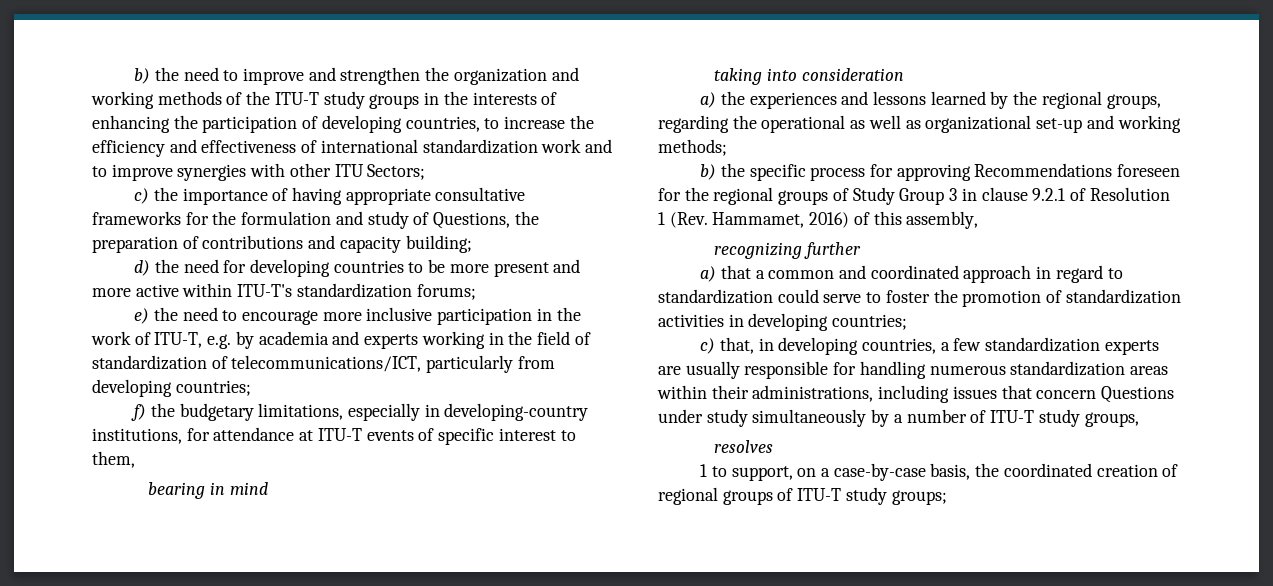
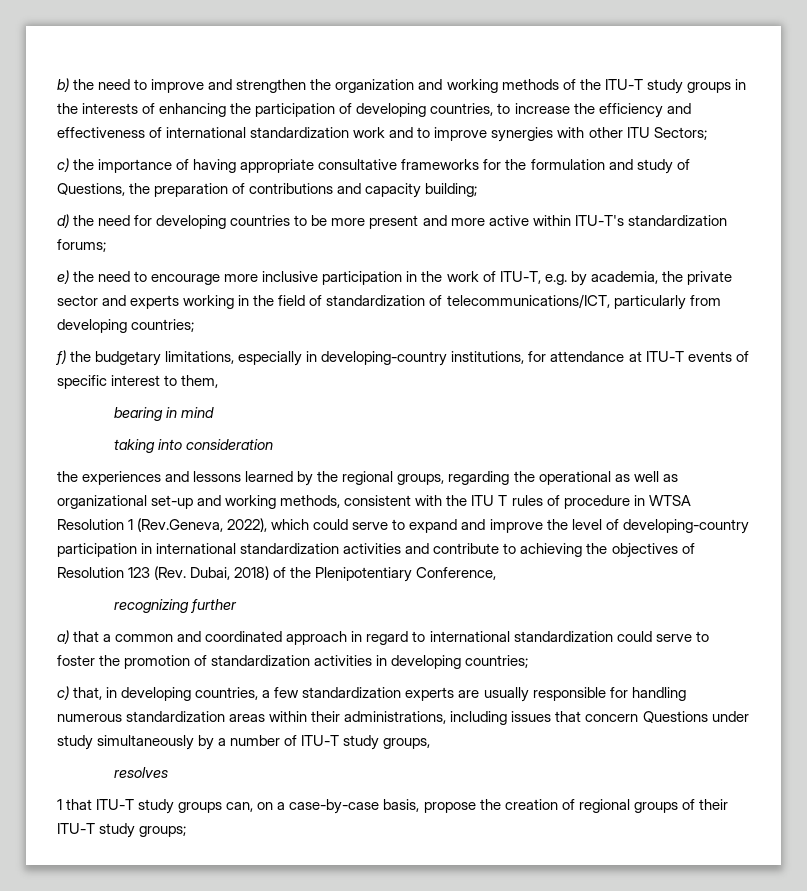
- e) the need to encourage more inclusive participation in the work of ITU-T, e.g. by academia and experts working in the field of standardization of telecommunications/ICT, particularly from developing countries;
+ e) the need to encourage more inclusive participation in the work of ITU-T, e.g. by academia, the private sector and experts working in the field of standardization of telecommunications/ICT, particularly from developing countries;
- a) the experiences and lessons learned by the regional groups, regarding the operational as well as organizational set-up and working methods;
- b) the specific process for approving Recommendations foreseen for the regional groups of Study Group 3 in clause 9.2.1 of Resolution 1 (Rev. Hammamet, 2016) of this assembly,
+ the experiences and lessons learned by the regional groups, regarding the operational as well as organizational set-up and working methods, consistent with the ITU T rules of procedure in WTSA Resolution 1 (Rev.Geneva, 2022), which could serve to expand and improve the level of developing-country participation in international standardization activities and contribute to achieving the objectives of Resolution 123 (Rev. Dubai, 2018) of the Plenipotentiary Conference,
- a) that a common and coordinated approach in regard to standardization could serve to foster the promotion of standardization activities in developing countries;
+ a) that a common and coordinated approach in regard to international standardization could serve to foster the promotion of standardization activities in developing countries;
- 1 to support, on a case-by-case basis, the coordinated creation of regional groups of ITU-T study groups;
+ 1 that ITU-T study groups can, on a case-by-case basis, propose the creation of regional groups of their ITU-T study groups;

